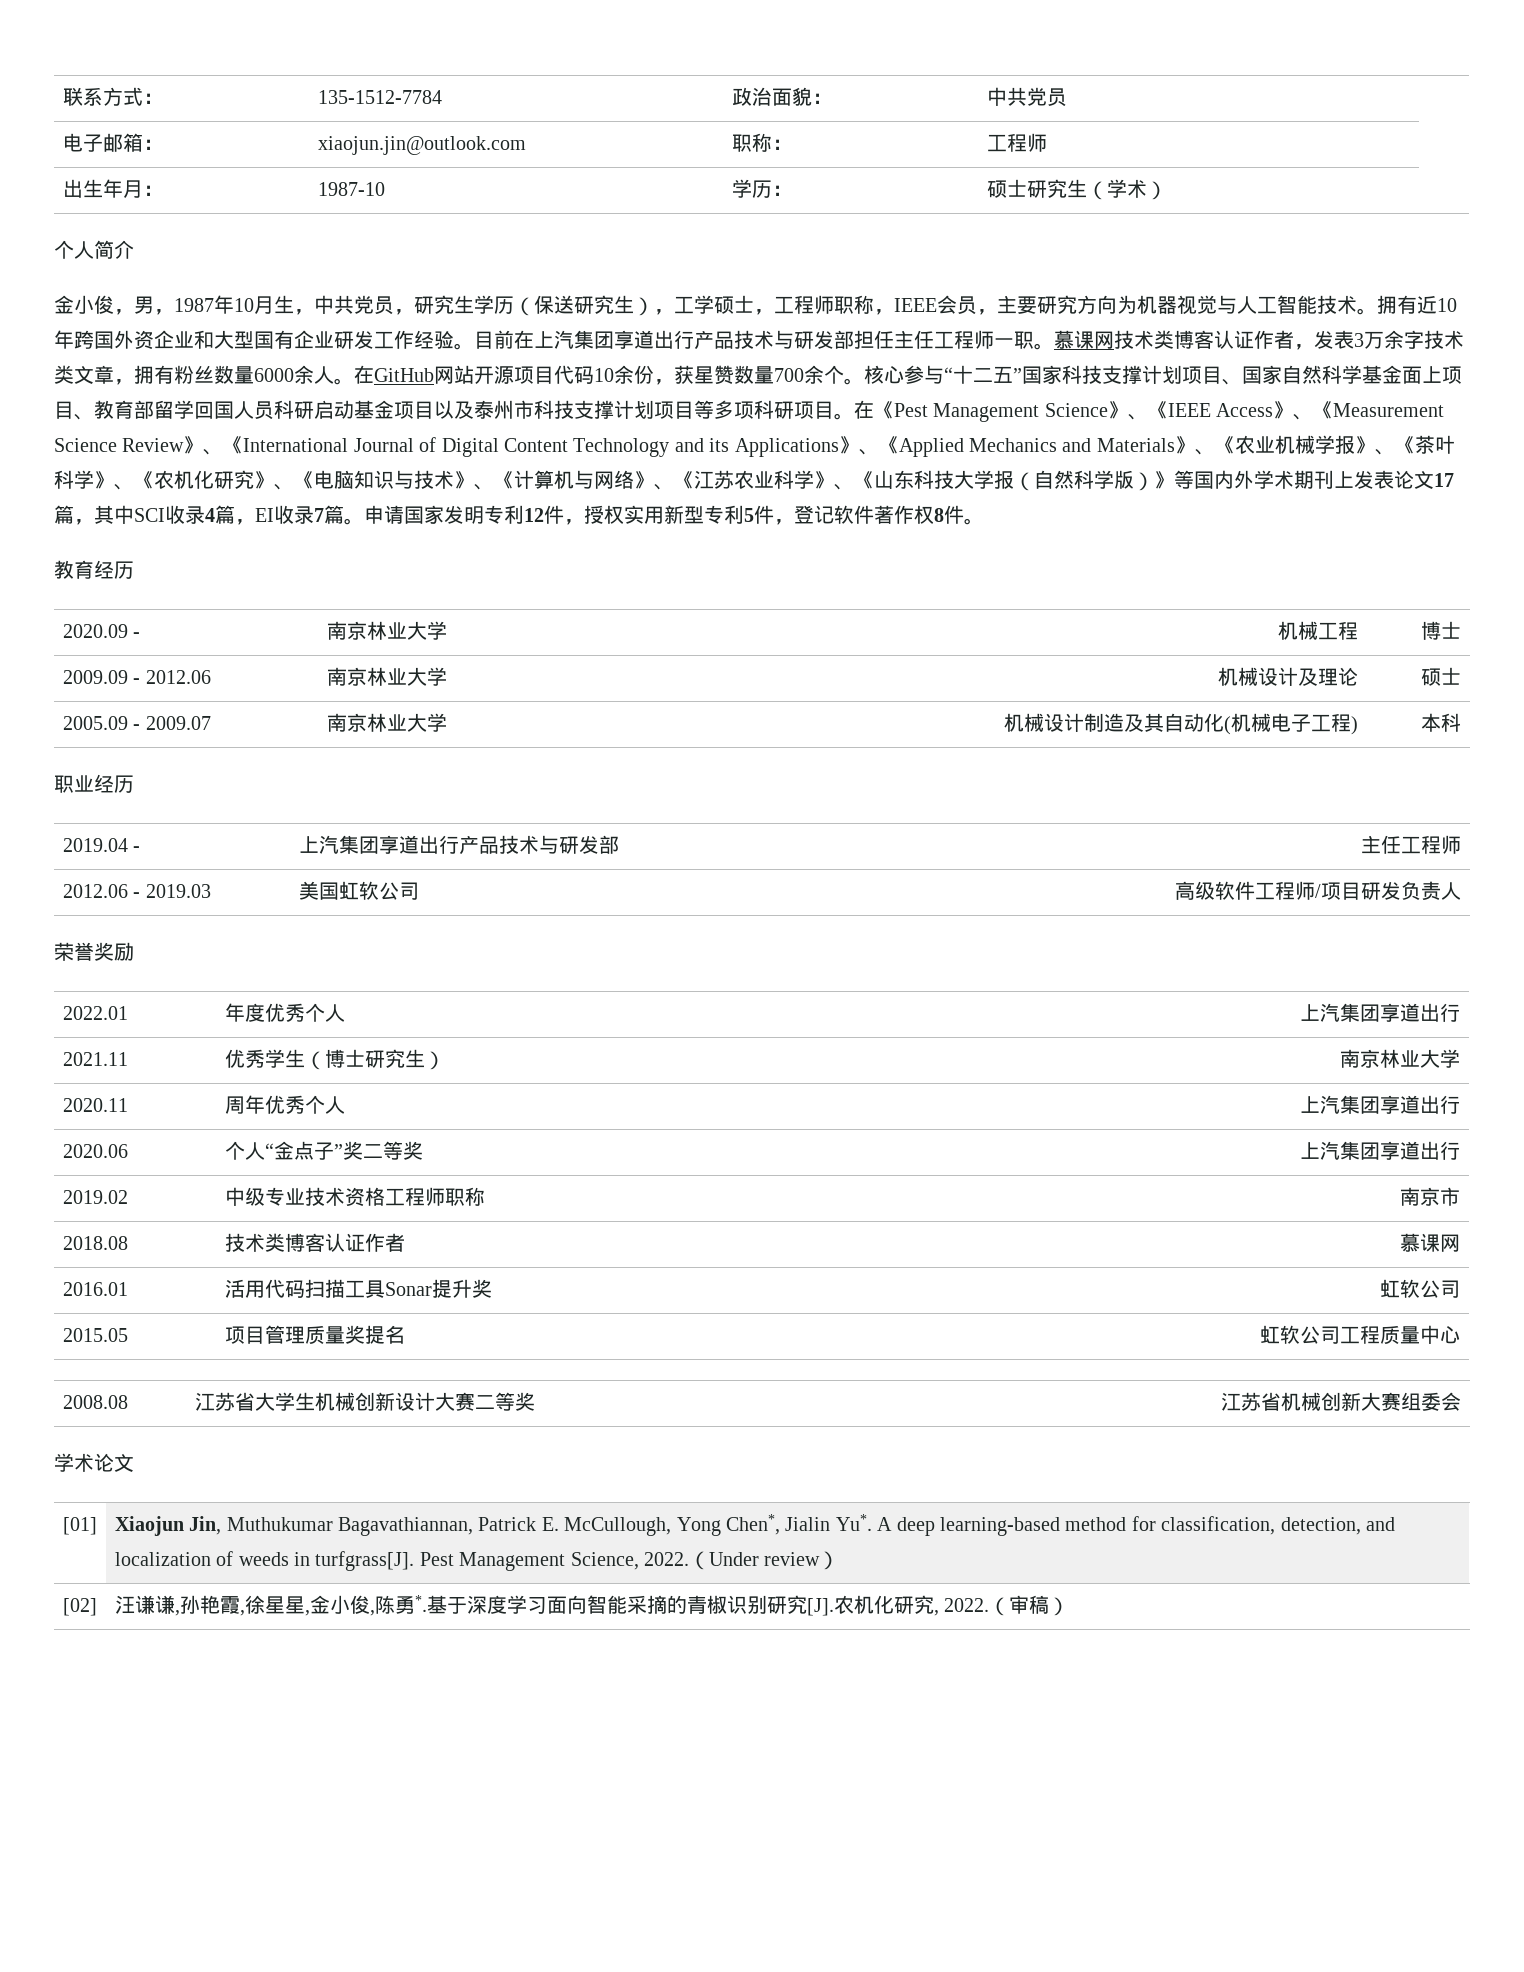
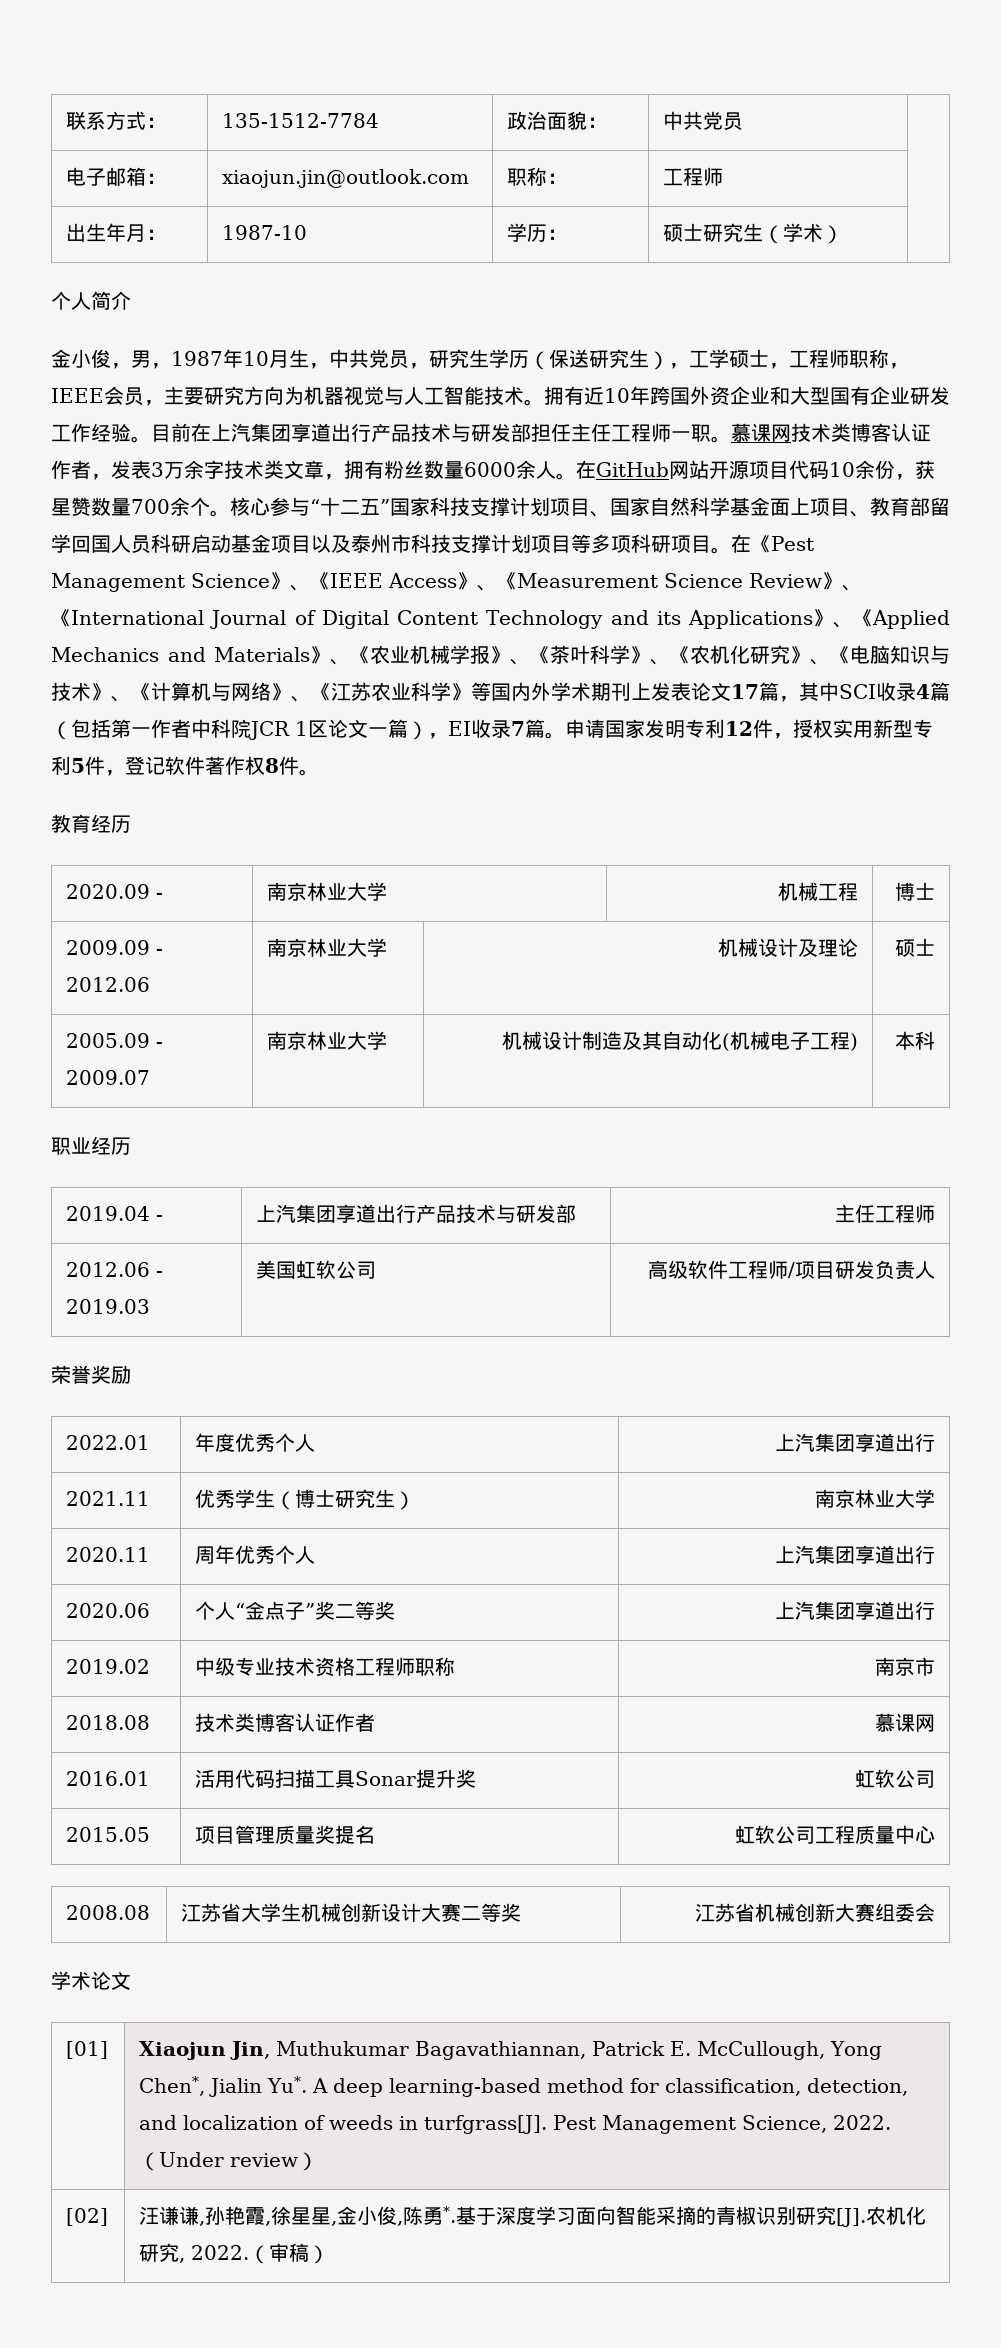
- 在《Pest Management Science》、《IEEE Access》、《Measurement Science Review》、《International Journal of Digital Content Technology and its Applications》、《Applied Mechanics and Materials》、《农业机械学报》、《茶叶科学》、《农机化研究》、《电脑知识与技术》、《计算机与网络》、《江苏农业科学》、《山东科技大学报（自然科学版）》等国内外学术期刊上发表论文17篇，其中SCI收录4篇，EI收录7篇。
+ 在《Pest Management Science》、《IEEE Access》、《Measurement Science Review》、《International Journal of Digital Content Technology and its Applications》、《Applied Mechanics and Materials》、《农业机械学报》、《茶叶科学》、《农机化研究》、《电脑知识与技术》、《计算机与网络》、《江苏农业科学》等国内外学术期刊上发表论文17篇，其中SCI收录4篇（包括第一作者中科院JCR 1区论文一篇），EI收录7篇。

